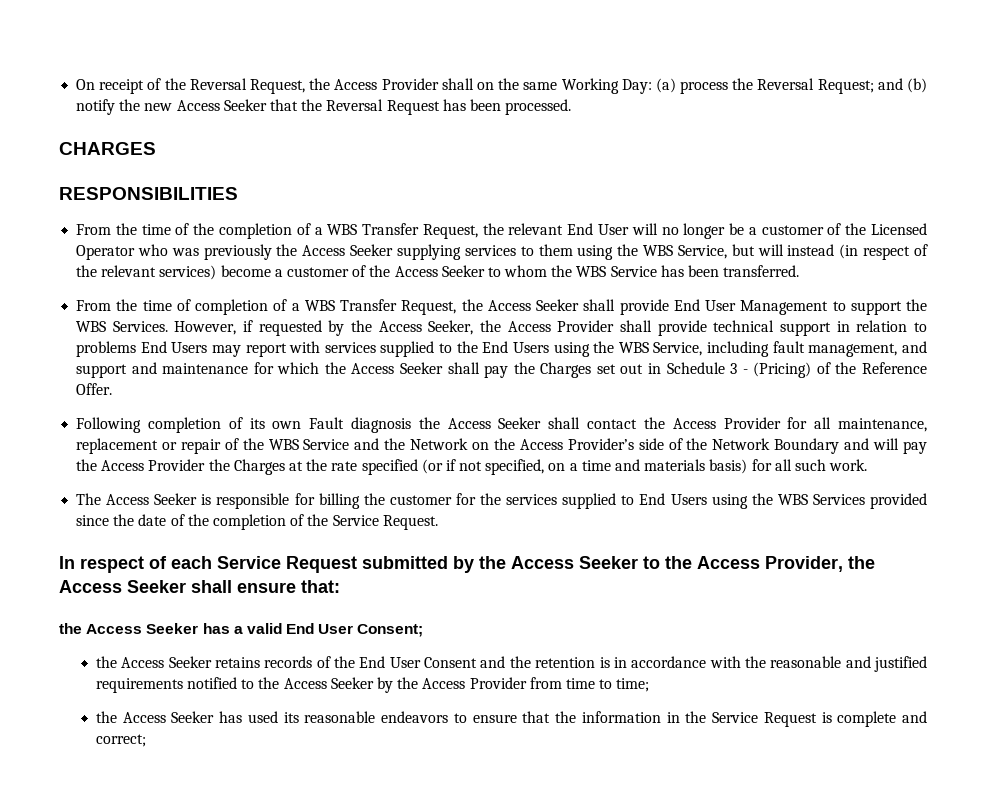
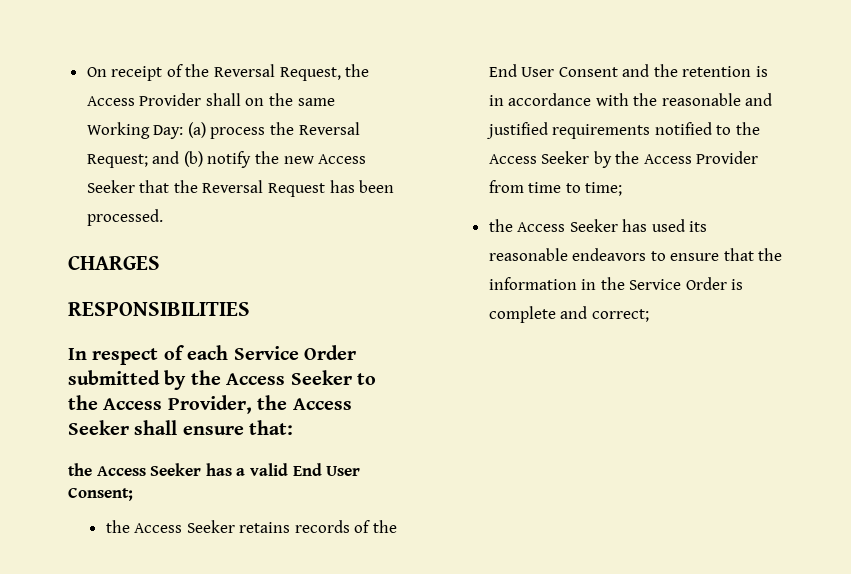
- From the time of the completion of a WBS Transfer Request, the relevant End User will no longer be a customer of the Licensed Operator who was previously the Access Seeker supplying services to them using the WBS Service, but will instead (in respect of the relevant services) become a customer of the Access Seeker to whom the WBS Service has been transferred.
- From the time of completion of a WBS Transfer Request, the Access Seeker shall provide End User Management to support the WBS Services. However, if requested by the Access Seeker, the Access Provider shall provide technical support in relation to problems End Users may report with services supplied to the End Users using the WBS Service, including fault management, and support and maintenance for which the Access Seeker shall pay the Charges set out in Schedule 3 - (Pricing) of the Reference Offer.
- Following completion of its own Fault diagnosis the Access Seeker shall contact the Access Provider for all maintenance, replacement or repair of the WBS Service and the Network on the Access Provider’s side of the Network Boundary and will pay the Access Provider the Charges at the rate specified (or if not specified, on a time and materials basis) for all such work.
- The Access Seeker is responsible for billing the customer for the services supplied to End Users using the WBS Services provided since the date of the completion of the Service Request.
- In respect of each Service Request submitted by the Access Seeker to the Access Provider, the Access Seeker shall ensure that:
+ In respect of each Service Order submitted by the Access Seeker to the Access Provider, the Access Seeker shall ensure that:
- the Access Seeker has used its reasonable endeavors to ensure that the information in the Service Request is complete and correct;
+ the Access Seeker has used its reasonable endeavors to ensure that the information in the Service Order is complete and correct;

